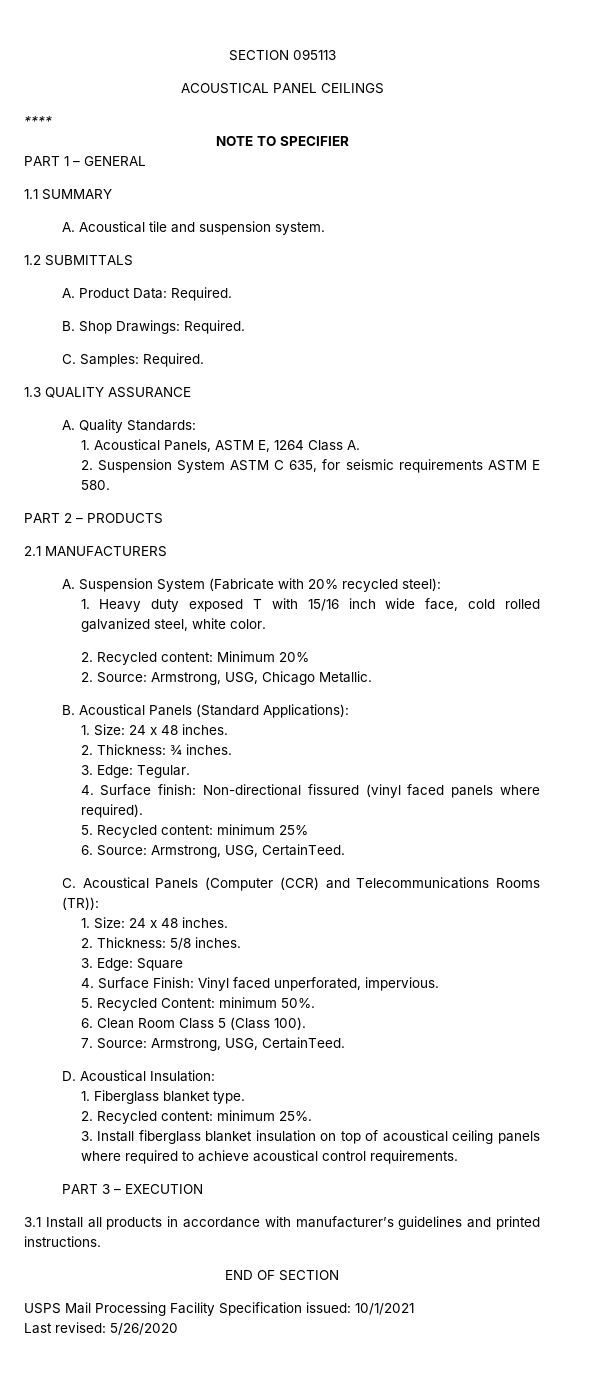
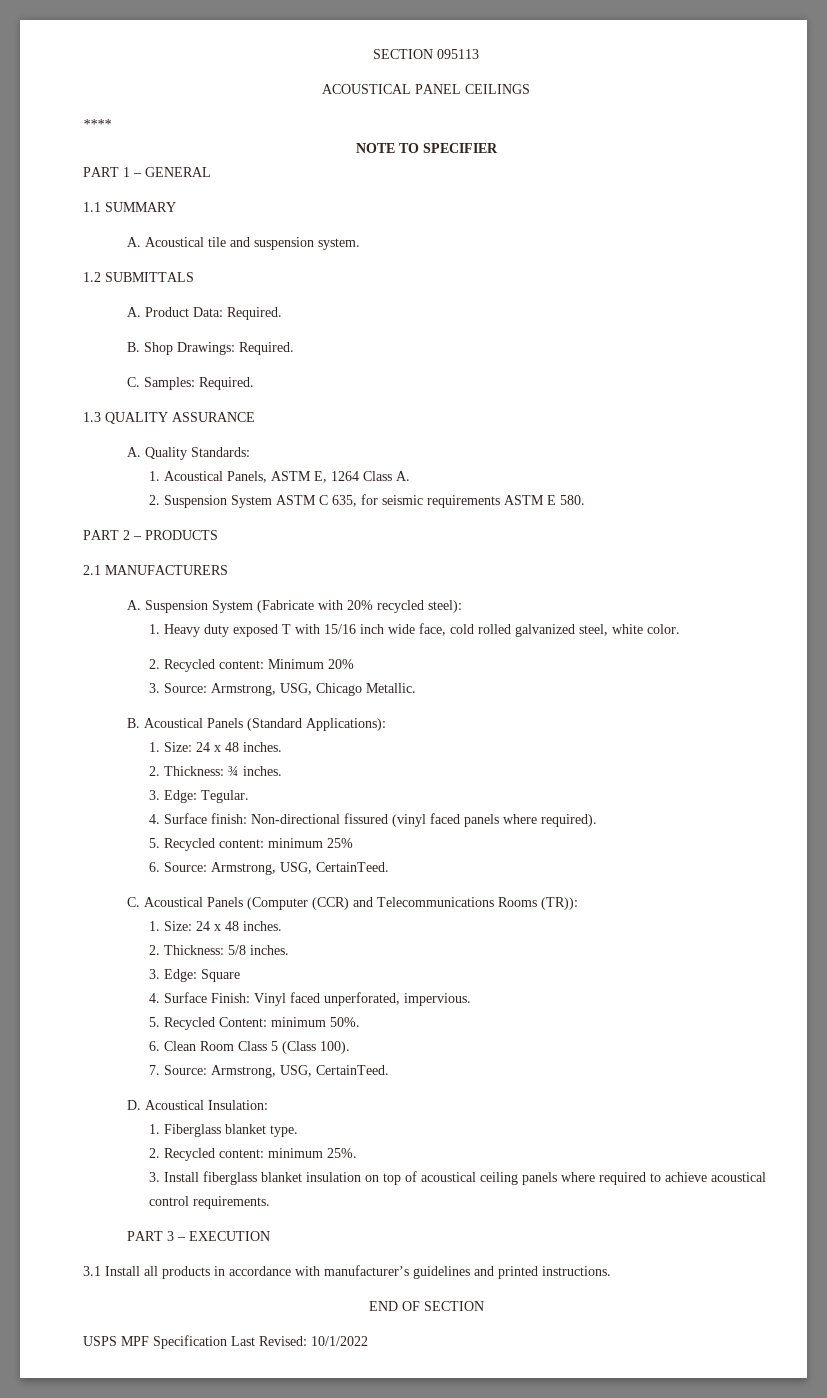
- 2. Source: Armstrong, USG, Chicago Metallic.
+ 3. Source: Armstrong, USG, Chicago Metallic.
- USPS Mail Processing Facility Specification issued: 10/1/2021
- Last revised: 5/26/2020
+ USPS MPF Specification Last Revised: 10/1/2022

